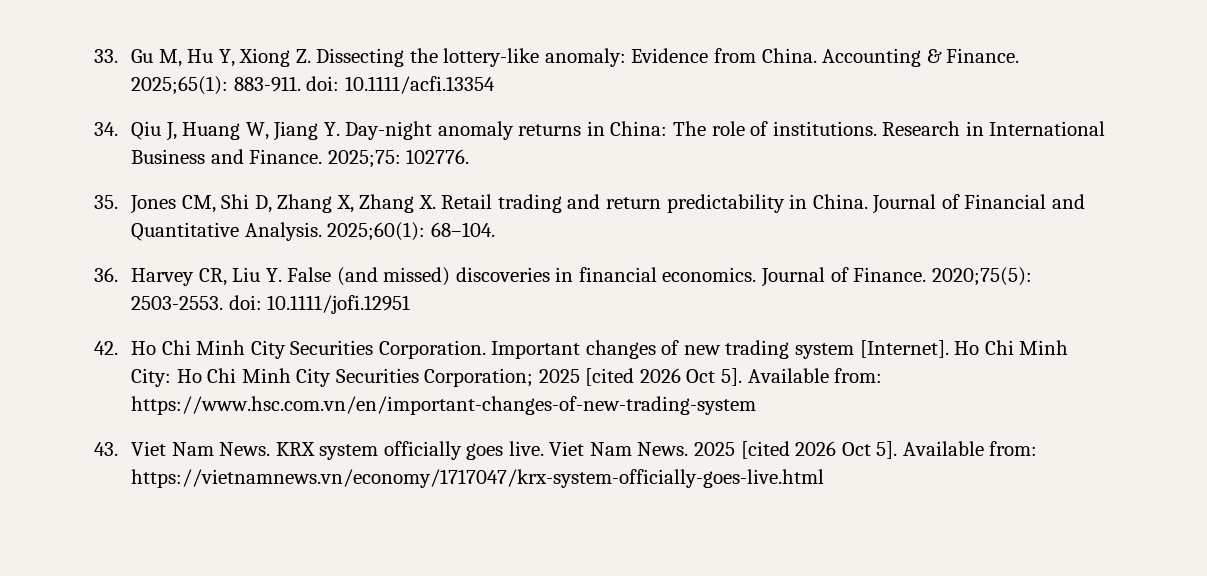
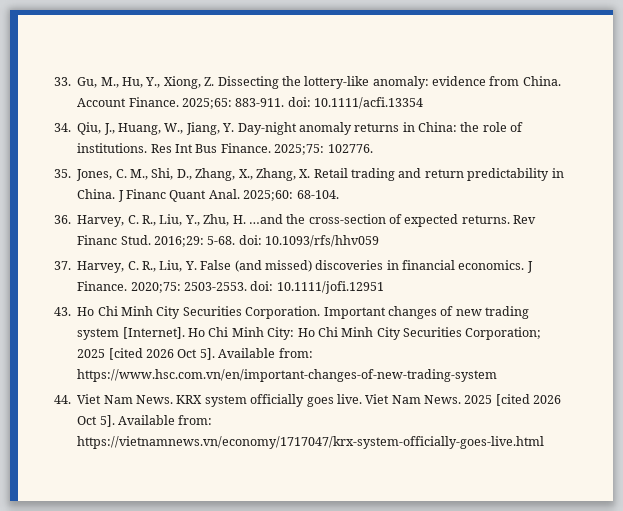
- 33. Gu M, Hu Y, Xiong Z. Dissecting the lottery-like anomaly: Evidence from China.
+ 33. Gu, M., Hu, Y., Xiong, Z. Dissecting the lottery-like anomaly: evidence from China.
- Accounting & Finance. 2025;65(1): 883-911. doi: 10.1111/acfi.13354
+ Account Finance. 2025;65: 883-911. doi: 10.1111/acfi.13354
- 34. Qiu J, Huang W, Jiang Y. Day-night anomaly returns in China: The role of institutions.
+ 34. Qiu, J., Huang, W., Jiang, Y. Day-night anomaly returns in China: the role of institutions.
- Research in International Business and Finance.
+ Res Int Bus Finance.
- 35. Jones CM, Shi D, Zhang X, Zhang X. Retail trading and return predictability in China.
+ 35. Jones, C. M., Shi, D., Zhang, X., Zhang, X. Retail trading and return predictability in China.
- Journal of Financial and Quantitative Analysis. 2025;60(1): 68–104.
- 36. Harvey CR, Liu Y. False (and missed) discoveries in financial economics.
+ J Financ Quant Anal. 2025;60: 68-104.
+ 36. Harvey, C. R., Liu, Y., Zhu, H. …and the cross-section of expected returns. Rev Financ Stud. 2016;29: 5-68. doi: 10.1093/rfs/hhv059
+ 37. Harvey, C. R., Liu, Y. False (and missed) discoveries in financial economics.
- Journal of Finance. 2020;75(5): 2503-2553. doi: 10.1111/jofi.12951
+ J Finance. 2020;75: 2503-2553. doi: 10.1111/jofi.12951
- 42. Ho Chi Minh City Securities Corporation.
+ 43. Ho Chi Minh City Securities Corporation.
- 43. Viet Nam News.
+ 44. Viet Nam News.

